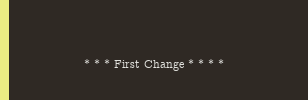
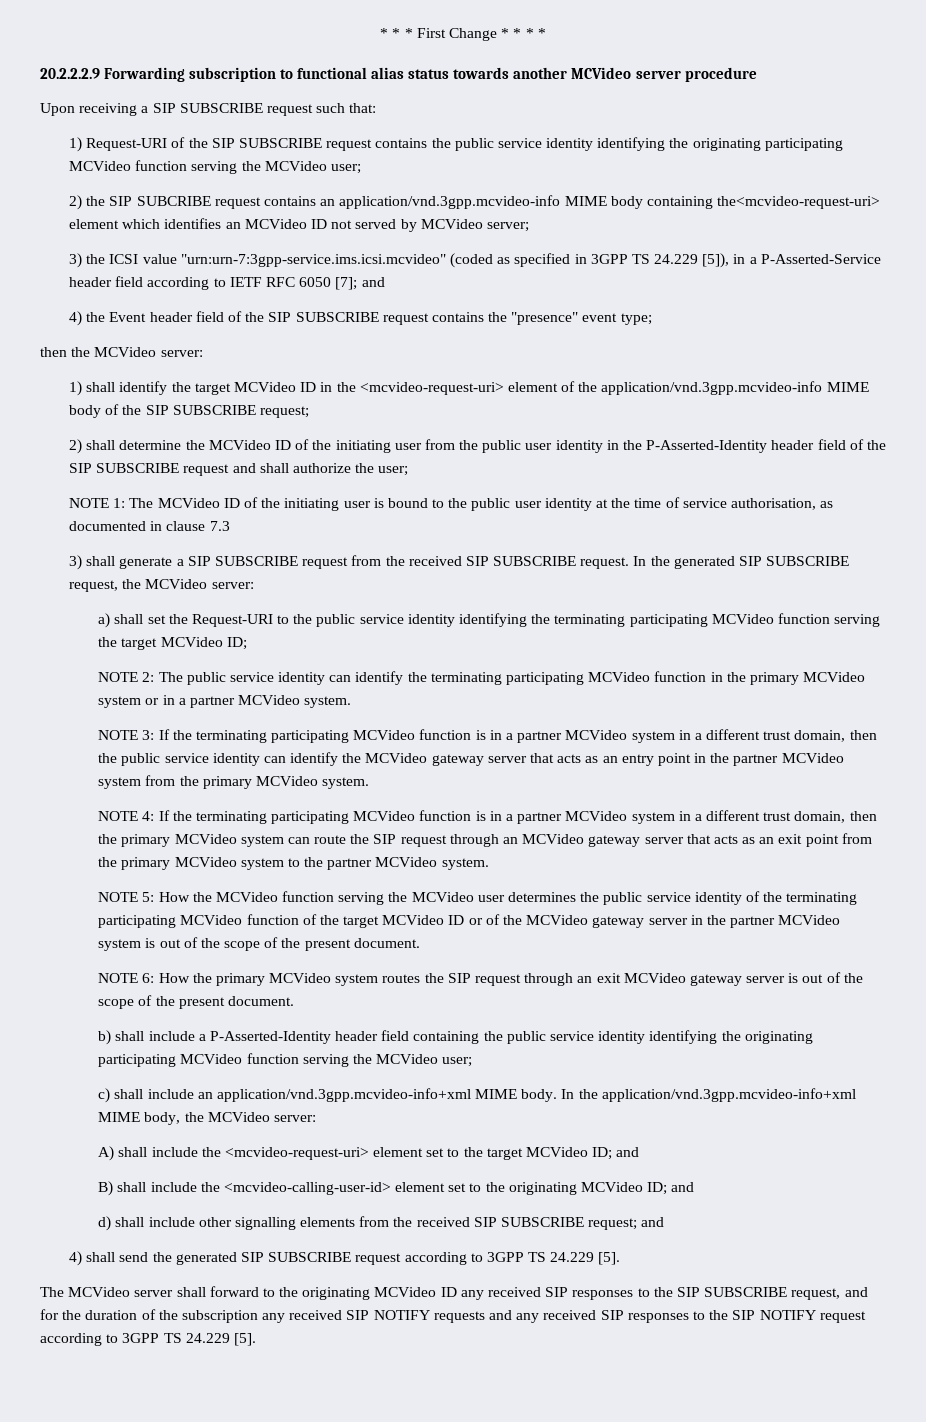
+ 20.2.2.2.9 Forwarding subscription to functional alias status towards another MCVideo server procedure
+ Upon receiving a SIP SUBSCRIBE request such that:
+ 1) Request-URI of the SIP SUBSCRIBE request contains the public service identity identifying the originating participating MCVideo function serving the MCVideo user;
+ 2) the SIP SUBCRIBE request contains an application/vnd.3gpp.mcvideo-info MIME body containing the<mcvideo-request-uri> element which identifies an MCVideo ID not served by MCVideo server;
+ 3) the ICSI value "urn:urn-7:3gpp-service.ims.icsi.mcvideo" (coded as specified in 3GPP TS 24.229 [5]), in a P-Asserted-Service header field according to IETF RFC 6050 [7]; and
+ 4) the Event header field of the SIP SUBSCRIBE request contains the "presence" event type;
+ then the MCVideo server:
+ 1) shall identify the target MCVideo ID in the <mcvideo-request-uri> element of the application/vnd.3gpp.mcvideo-info MIME body of the SIP SUBSCRIBE request;
+ 2) shall determine the MCVideo ID of the initiating user from the public user identity in the P-Asserted-Identity header field of the SIP SUBSCRIBE request and shall authorize the user;
+ NOTE 1: The MCVideo ID of the initiating user is bound to the public user identity at the time of service authorisation, as documented in clause 7.3
+ 3) shall generate a SIP SUBSCRIBE request from the received SIP SUBSCRIBE request. In the generated SIP SUBSCRIBE request, the MCVideo server:
+ a) shall set the Request-URI to the public service identity identifying the terminating participating MCVideo function serving the target MCVideo ID;
+ NOTE 2: The public service identity can identify the terminating participating MCVideo function in the primary MCVideo system or in a partner MCVideo system.
+ NOTE 3: If the terminating participating MCVideo function is in a partner MCVideo system in a different trust domain, then the public service identity can identify the MCVideo gateway server that acts as an entry point in the partner MCVideo system from the primary MCVideo system.
+ NOTE 4: If the terminating participating MCVideo function is in a partner MCVideo system in a different trust domain, then the primary MCVideo system can route the SIP request through an MCVideo gateway server that acts as an exit point from the primary MCVideo system to the partner MCVideo system.
+ NOTE 5: How the MCVideo function serving the MCVideo user determines the public service identity of the terminating participating MCVideo function of the target MCVideo ID or of the MCVideo gateway server in the partner MCVideo system is out of the scope of the present document.
+ NOTE 6: How the primary MCVideo system routes the SIP request through an exit MCVideo gateway server is out of the scope of the present document.
+ b) shall include a P-Asserted-Identity header field containing the public service identity identifying the originating participating MCVideo function serving the MCVideo user;
+ c) shall include an application/vnd.3gpp.mcvideo-info+xml MIME body. In the application/vnd.3gpp.mcvideo-info+xml MIME body, the MCVideo server:
+ A) shall include the <mcvideo-request-uri> element set to the target MCVideo ID; and
+ B) shall include the <mcvideo-calling-user-id> element set to the originating MCVideo ID; and
+ d) shall include other signalling elements from the received SIP SUBSCRIBE request; and
+ 4) shall send the generated SIP SUBSCRIBE request according to 3GPP TS 24.229 [5].
+ The MCVideo server shall forward to the originating MCVideo ID any received SIP responses to the SIP SUBSCRIBE request, and for the duration of the subscription any received SIP NOTIFY requests and any received SIP responses to the SIP NOTIFY request according to 3GPP TS 24.229 [5].

